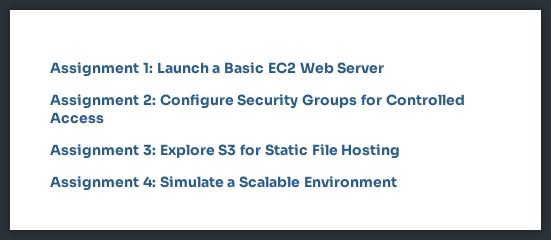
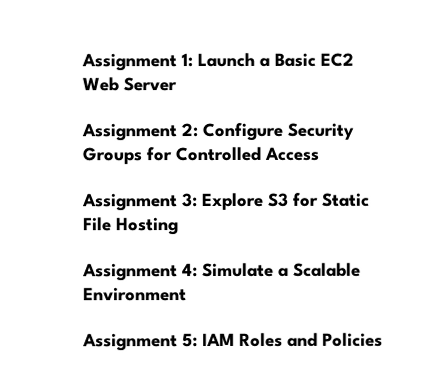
+ Assignment 5: IAM Roles and Policies

